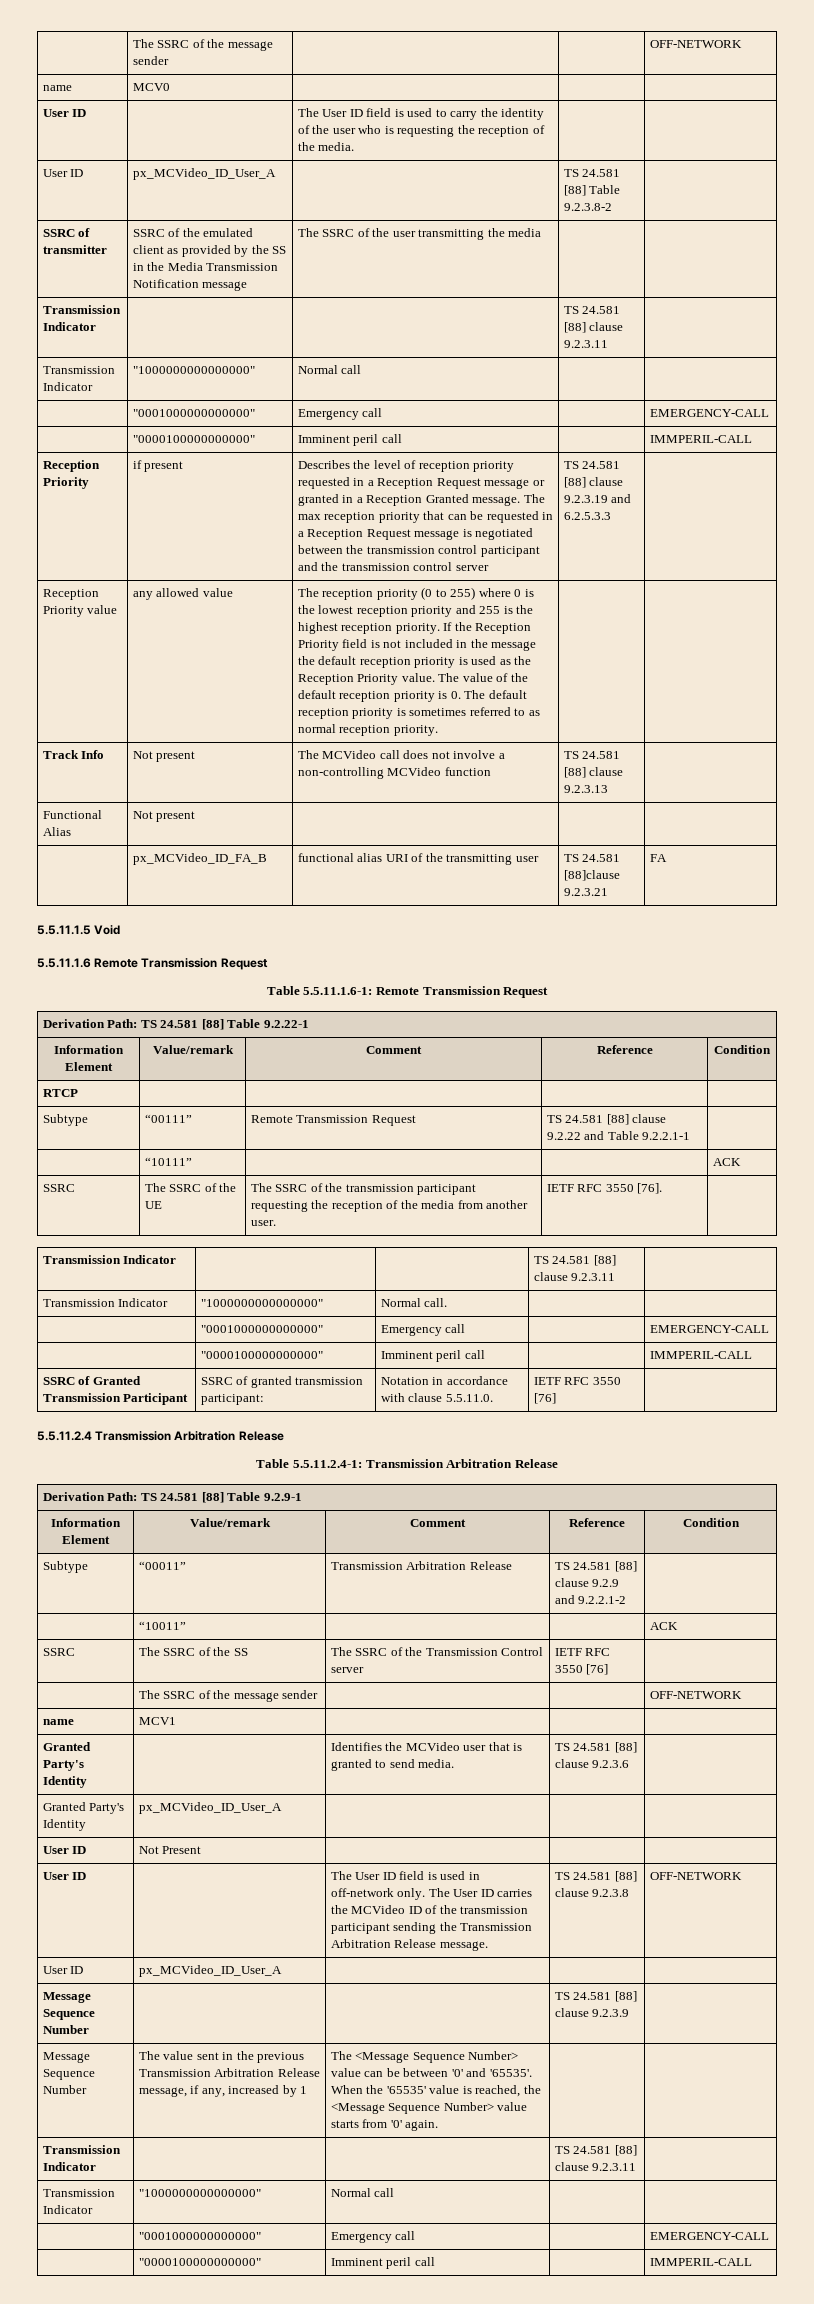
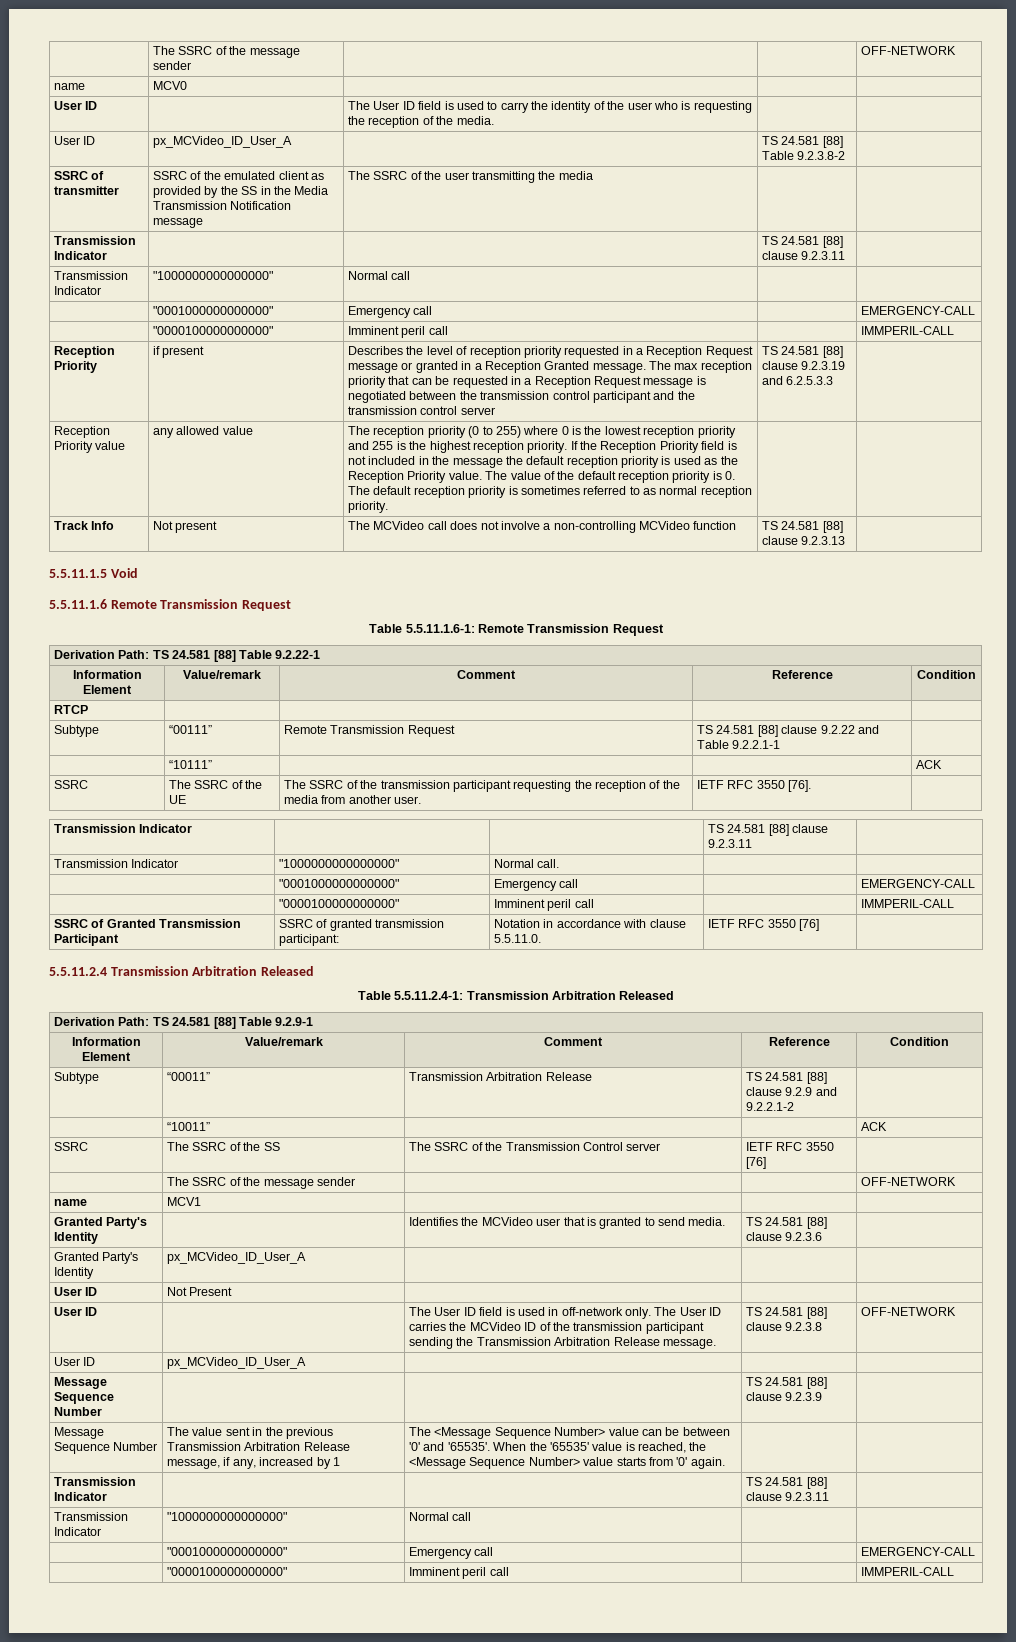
- Functional Alias | Not present | | |
- | px_MCVideo_ID_FA_B | functional alias URI of the transmitting user | TS 24.581 [88]clause 9.2.3.21 | FA
- 5.5.11.2.4 Transmission Arbitration Release
+ 5.5.11.2.4 Transmission Arbitration Released
- Table 5.5.11.2.4-1: Transmission Arbitration Release
+ Table 5.5.11.2.4-1: Transmission Arbitration Released

